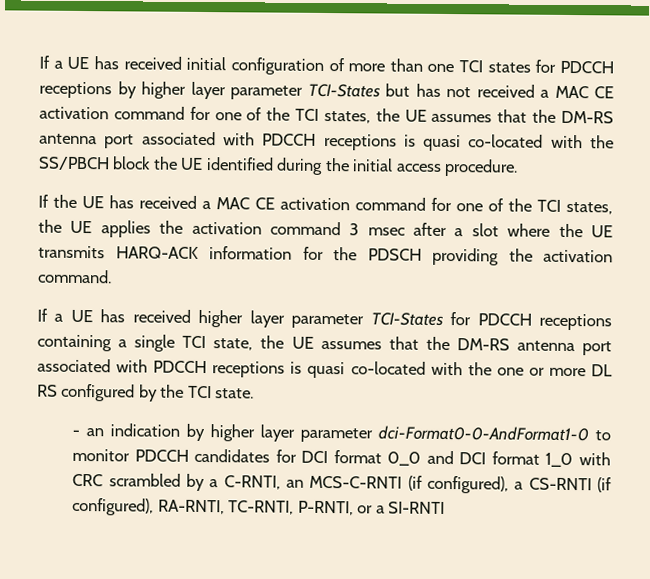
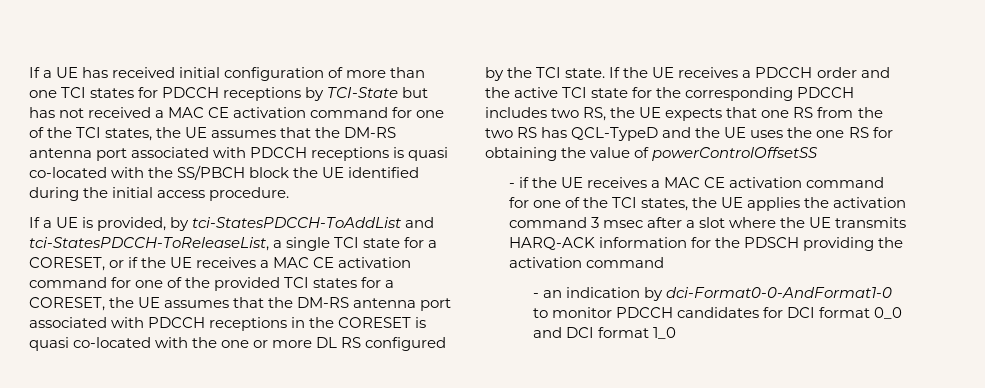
- If a UE has received initial configuration of more than one TCI states for PDCCH receptions by higher layer parameter TCI-States but has not received a MAC CE activation command for one of the TCI states, the UE assumes that the DM-RS antenna port associated with PDCCH receptions is quasi co-located with the SS/PBCH block the UE identified during the initial access procedure.
+ If a UE has received initial configuration of more than one TCI states for PDCCH receptions by TCI-State but has not received a MAC CE activation command for one of the TCI states, the UE assumes that the DM-RS antenna port associated with PDCCH receptions is quasi co-located with the SS/PBCH block the UE identified during the initial access procedure.
- If the UE has received a MAC CE activation command for one of the TCI states, the UE applies the activation command 3 msec after a slot where the UE transmits HARQ-ACK information for the PDSCH providing the activation command.
- If a UE has received higher layer parameter TCI-States for PDCCH receptions containing a single TCI state, the UE assumes that the DM-RS antenna port associated with PDCCH receptions is quasi co-located with the one or more DL RS configured by the TCI state.
+ If a UE is provided, by tci-StatesPDCCH-ToAddList and tci-StatesPDCCH-ToReleaseList, a single TCI state for a CORESET, or if the UE receives a MAC CE activation command for one of the provided TCI states for a CORESET, the UE assumes that the DM-RS antenna port associated with PDCCH receptions in the CORESET is quasi co-located with the one or more DL RS configured by the TCI state. If the UE receives a PDCCH order and the active TCI state for the corresponding PDCCH includes two RS, the UE expects that one RS from the two RS has QCL-TypeD and the UE uses the one RS for obtaining the value of powerControlOffsetSS
+ - if the UE receives a MAC CE activation command for one of the TCI states, the UE applies the activation command 3 msec after a slot where the UE transmits HARQ-ACK information for the PDSCH providing the activation command
- - an indication by higher layer parameter dci-Format0-0-AndFormat1-0 to monitor PDCCH candidates for DCI format 0_0 and DCI format 1_0 with CRC scrambled by a C-RNTI, an MCS-C-RNTI (if configured), a CS-RNTI (if configured), RA-RNTI, TC-RNTI, P-RNTI, or a SI-RNTI
+ - an indication by dci-Format0-0-AndFormat1-0 to monitor PDCCH candidates for DCI format 0_0 and DCI format 1_0

